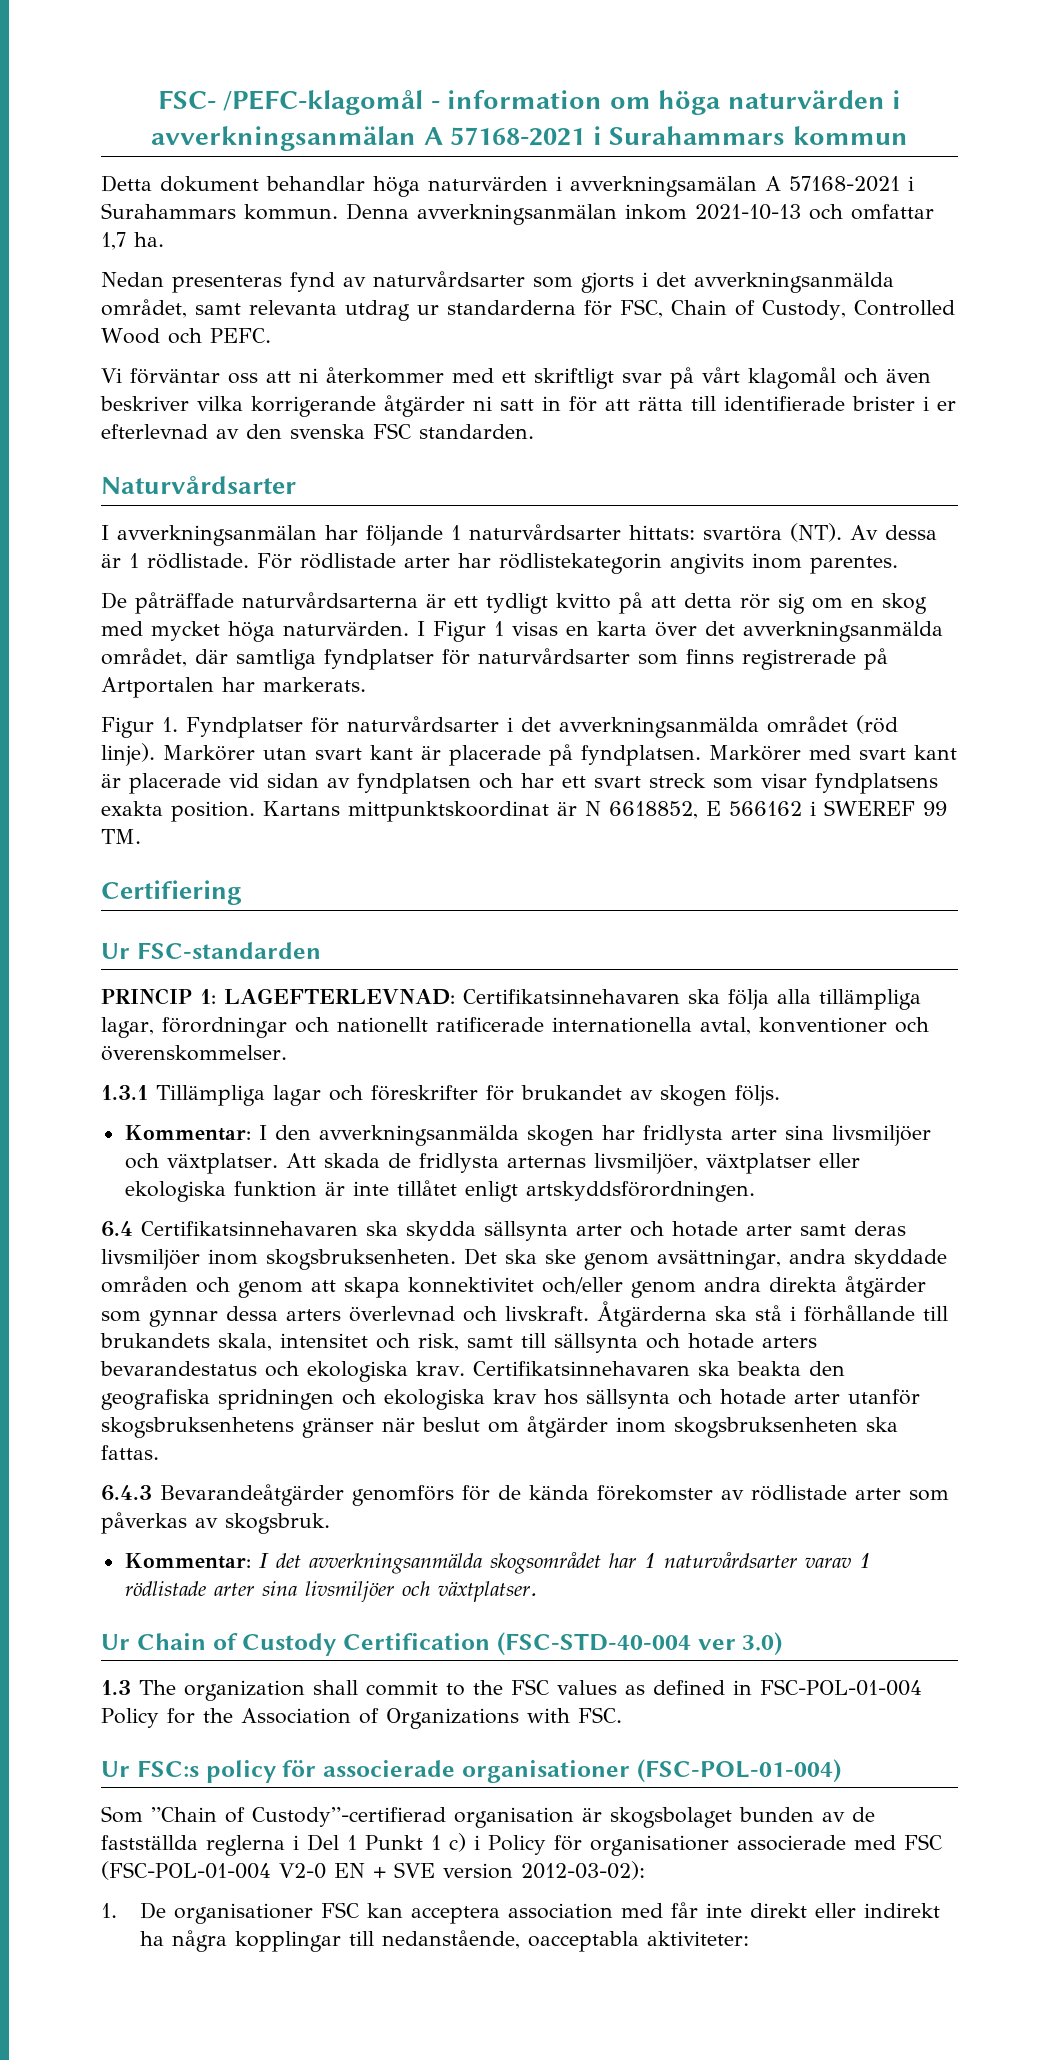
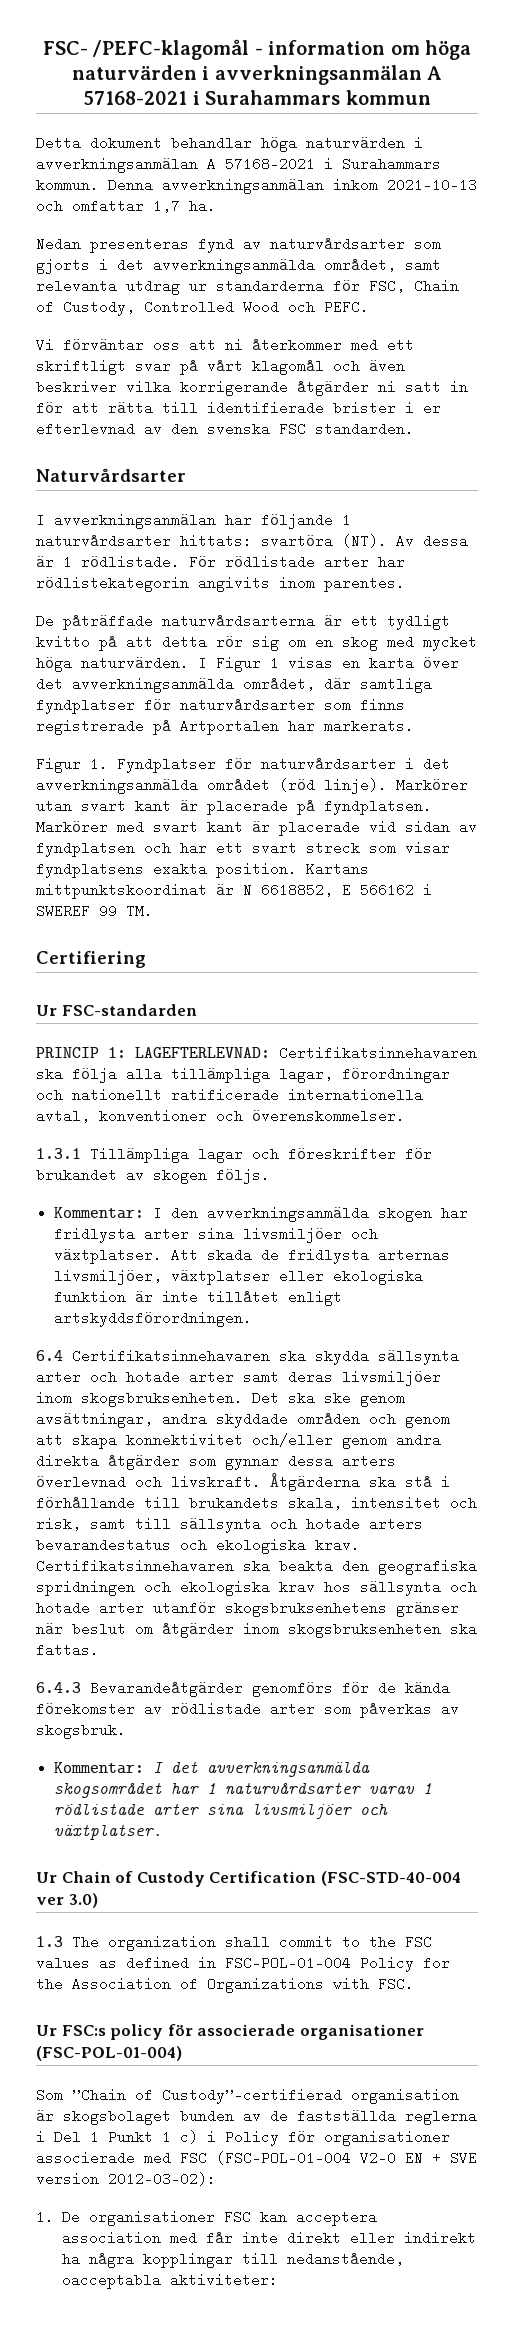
- Detta dokument behandlar höga naturvärden i avverkningsamälan A 57168-2021 i Surahammars kommun.
+ Detta dokument behandlar höga naturvärden i avverkningsanmälan A 57168-2021 i Surahammars kommun.

